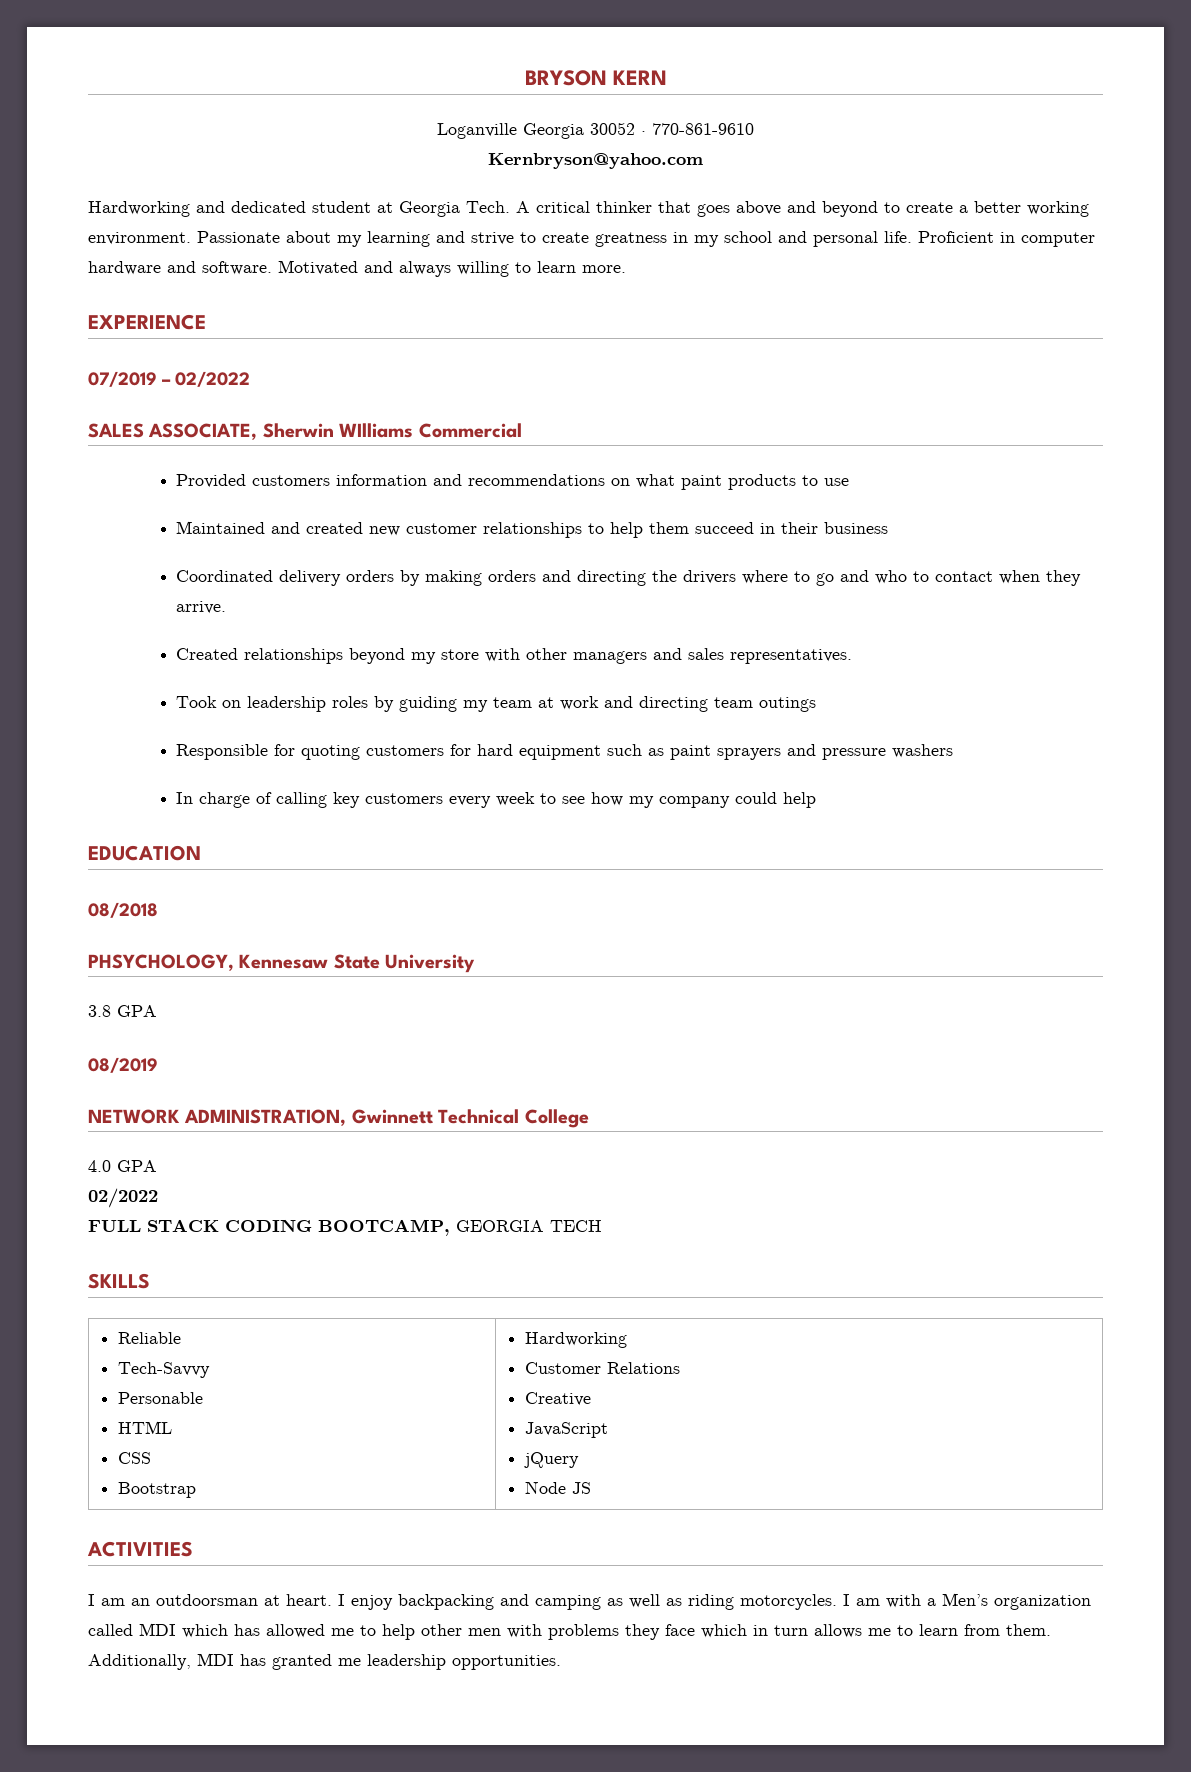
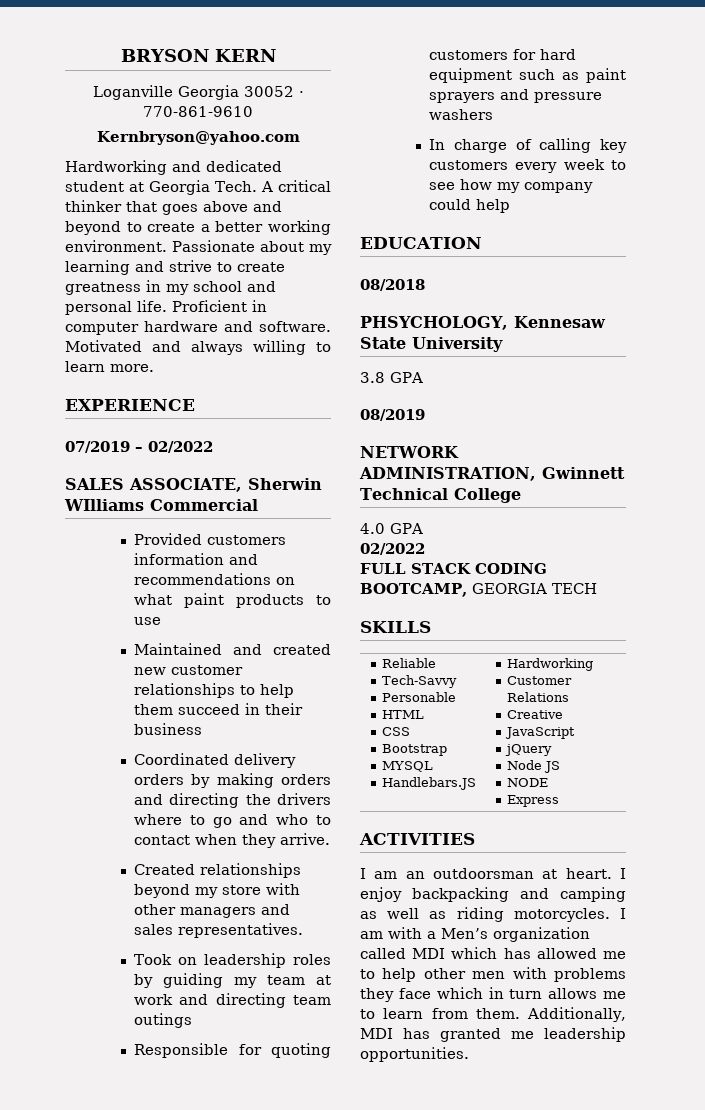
  Reliable
  Tech-Savvy
  Personable
  HTML
  CSS
- Bootstrap | Hardworking
+ Bootstrap
+ MYSQL
+ Handlebars.JS | Hardworking
  Customer Relations
  Creative
  JavaScript
  jQuery
  Node JS
+ NODE
+ Express

